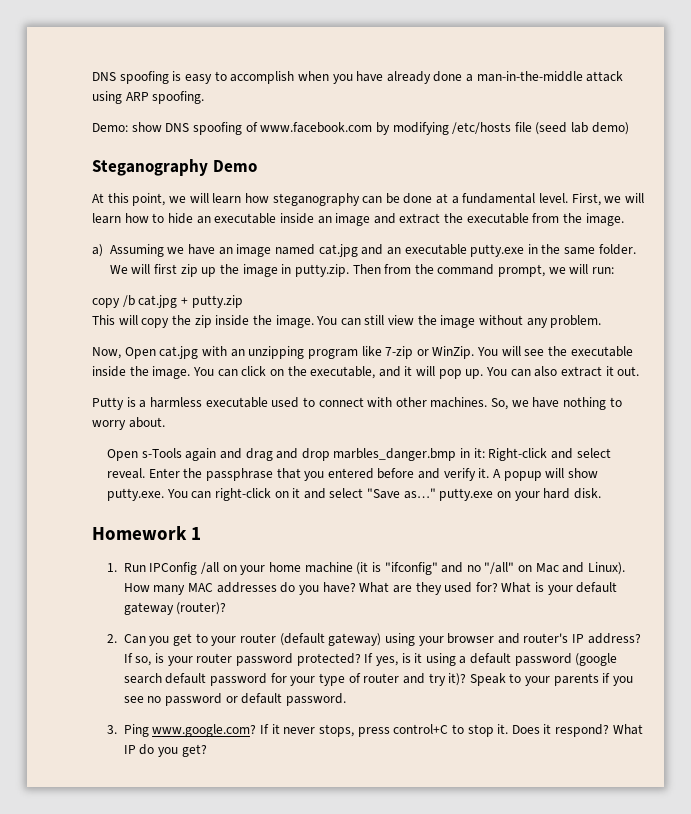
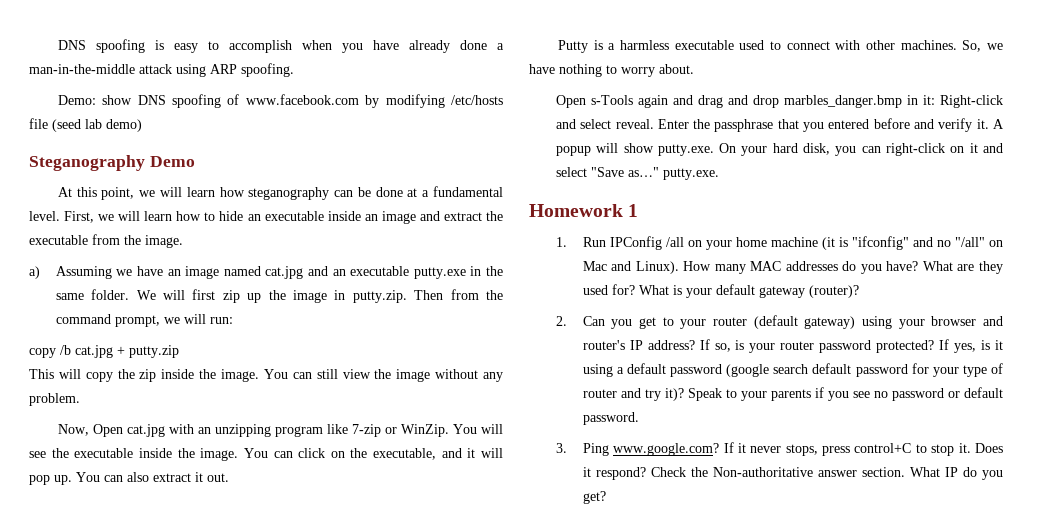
- A popup will show putty.exe. You can right-click on it and select "Save as…" putty.exe on your hard disk.
+ A popup will show putty.exe. On your hard disk, you can right-click on it and select "Save as…" putty.exe.
+ Check the Non-authoritative answer section.

